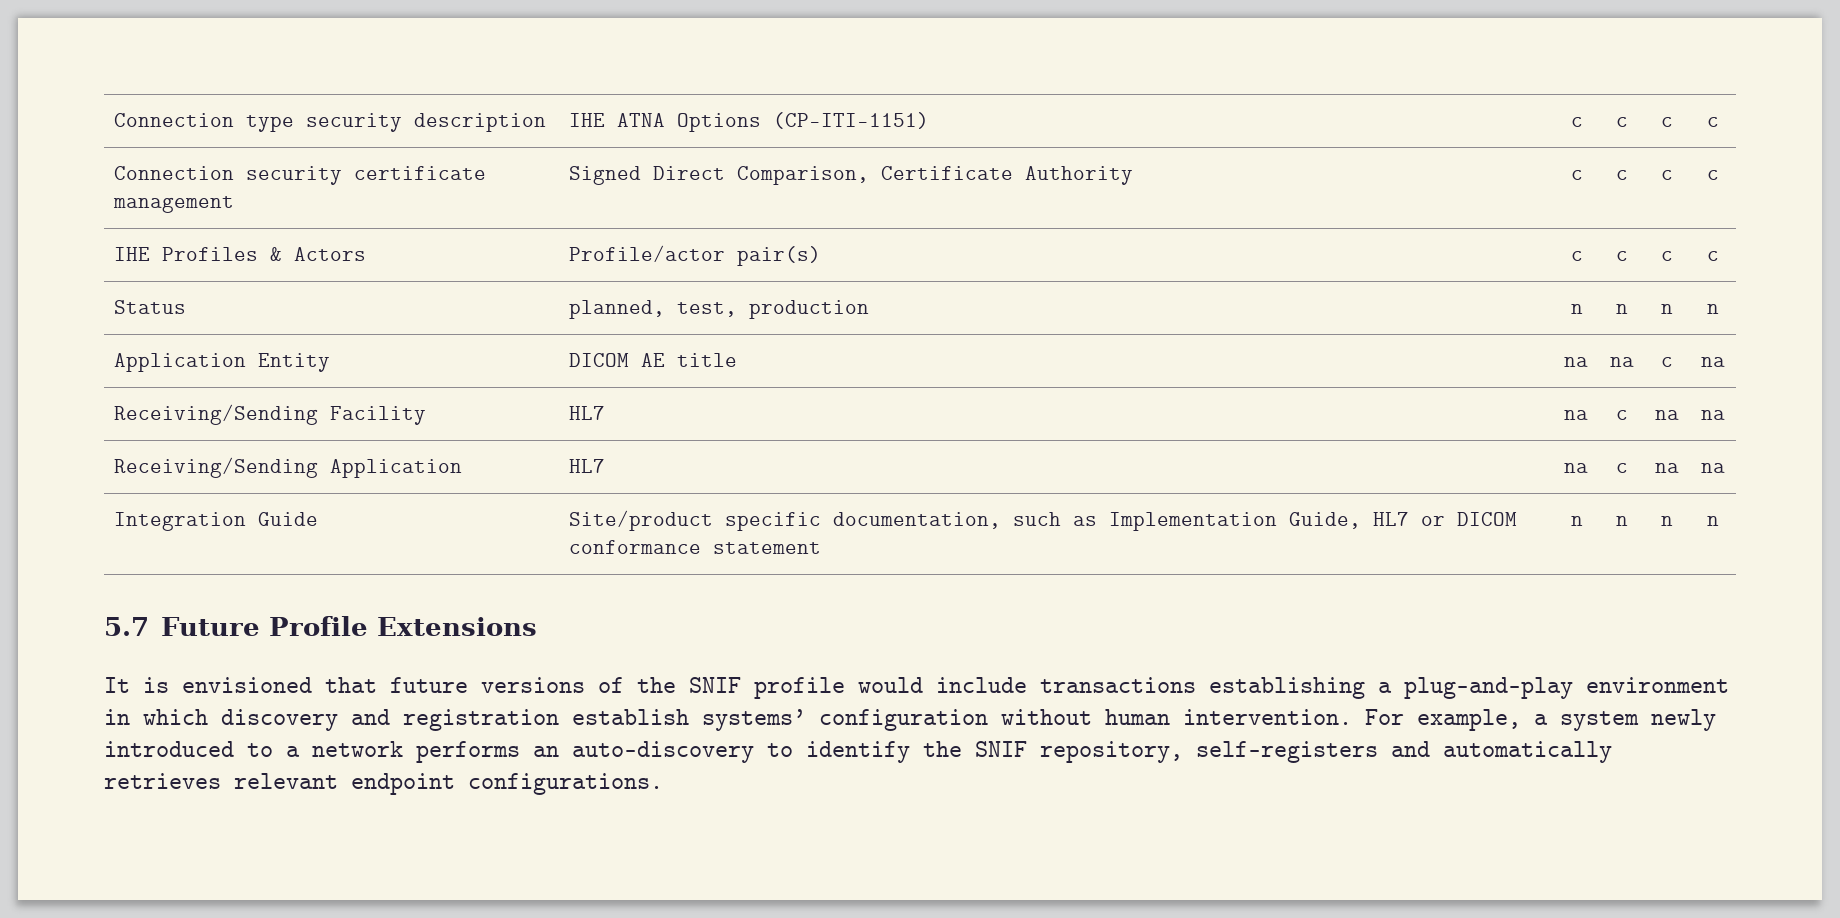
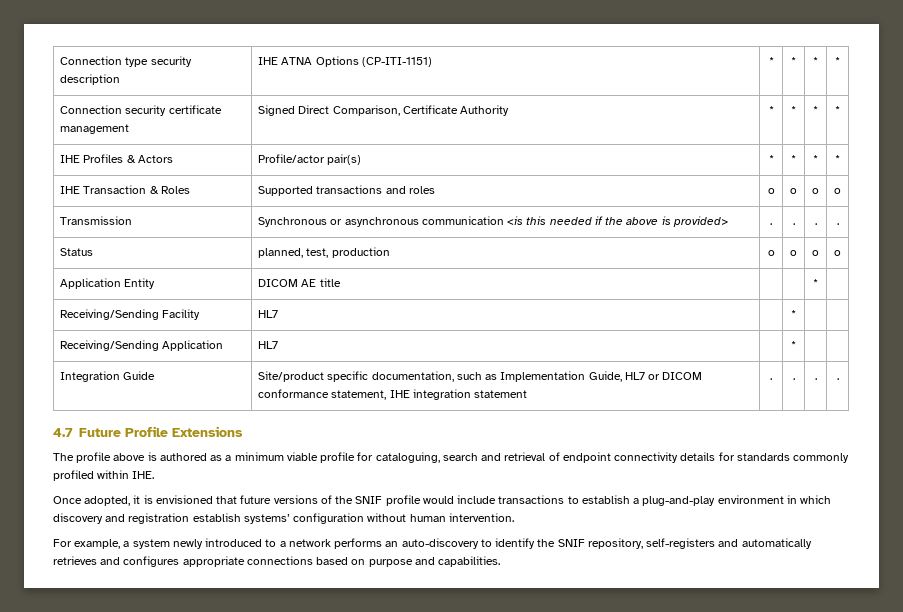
- Connection type security description | IHE ATNA Options (CP-ITI-1151) | c | c | c | c
+ Connection type security description | IHE ATNA Options (CP-ITI-1151) | * | * | * | *
- Connection security certificate management | Signed Direct Comparison, Certificate Authority | c | c | c | c
+ Connection security certificate management | Signed Direct Comparison, Certificate Authority | * | * | * | *
- IHE Profiles & Actors | Profile/actor pair(s) | c | c | c | c
+ IHE Profiles & Actors | Profile/actor pair(s) | * | * | * | *
+ IHE Transaction & Roles | Supported transactions and roles | o | o | o | o
+ Transmission | Synchronous or asynchronous communication <is this needed if the above is provided> | . | . | . | .
- Status | planned, test, production | n | n | n | n
+ Status | planned, test, production | o | o | o | o
- Application Entity | DICOM AE title | na | na | c | na
+ Application Entity | DICOM AE title | | | * |
- Receiving/Sending Facility | HL7 | na | c | na | na
+ Receiving/Sending Facility | HL7 | | * | |
- Receiving/Sending Application | HL7 | na | c | na | na
+ Receiving/Sending Application | HL7 | | * | |
- Integration Guide | Site/product specific documentation, such as Implementation Guide, HL7 or DICOM conformance statement | n | n | n | n
- 5.7 Future Profile Extensions
- It is envisioned that future versions of the SNIF profile would include transactions establishing a plug-and-play environment in which discovery and registration establish systems’ configuration without human intervention. For example, a system newly introduced to a network performs an auto-discovery to identify the SNIF repository, self-registers and automatically retrieves relevant endpoint configurations.
+ Integration Guide | Site/product specific documentation, such as Implementation Guide, HL7 or DICOM conformance statement, IHE integration statement | . | . | . | .
+ 4.7 Future Profile Extensions
+ The profile above is authored as a minimum viable profile for cataloguing, search and retrieval of endpoint connectivity details for standards commonly profiled within IHE.
+ Once adopted, it is envisioned that future versions of the SNIF profile would include transactions to establish a plug-and-play environment in which discovery and registration establish systems’ configuration without human intervention.
+ For example, a system newly introduced to a network performs an auto-discovery to identify the SNIF repository, self-registers and automatically retrieves and configures appropriate connections based on purpose and capabilities.

